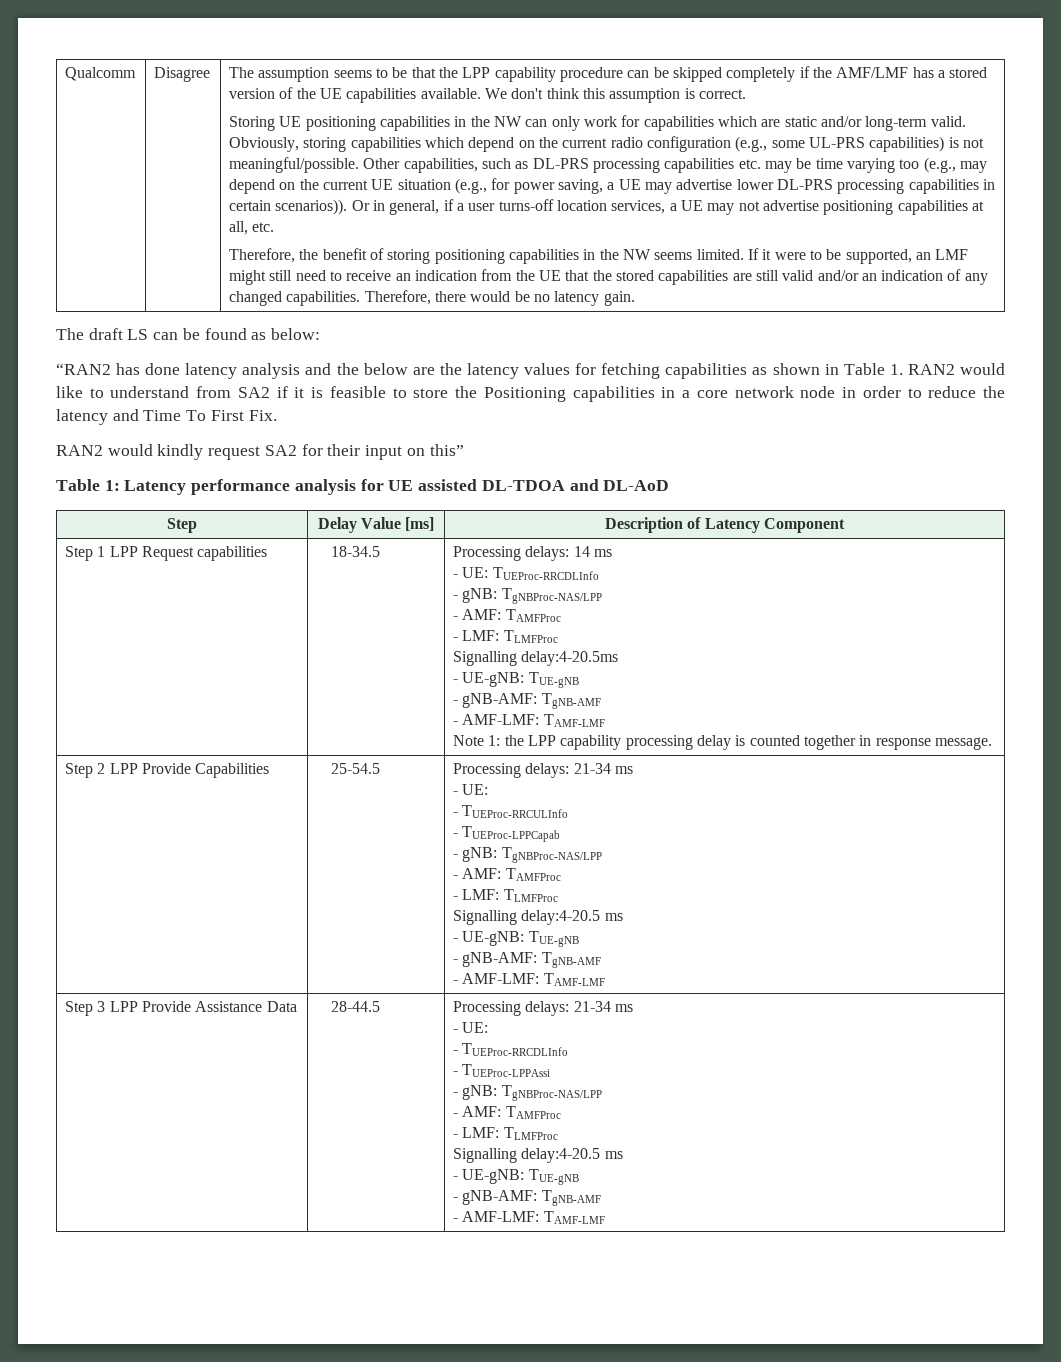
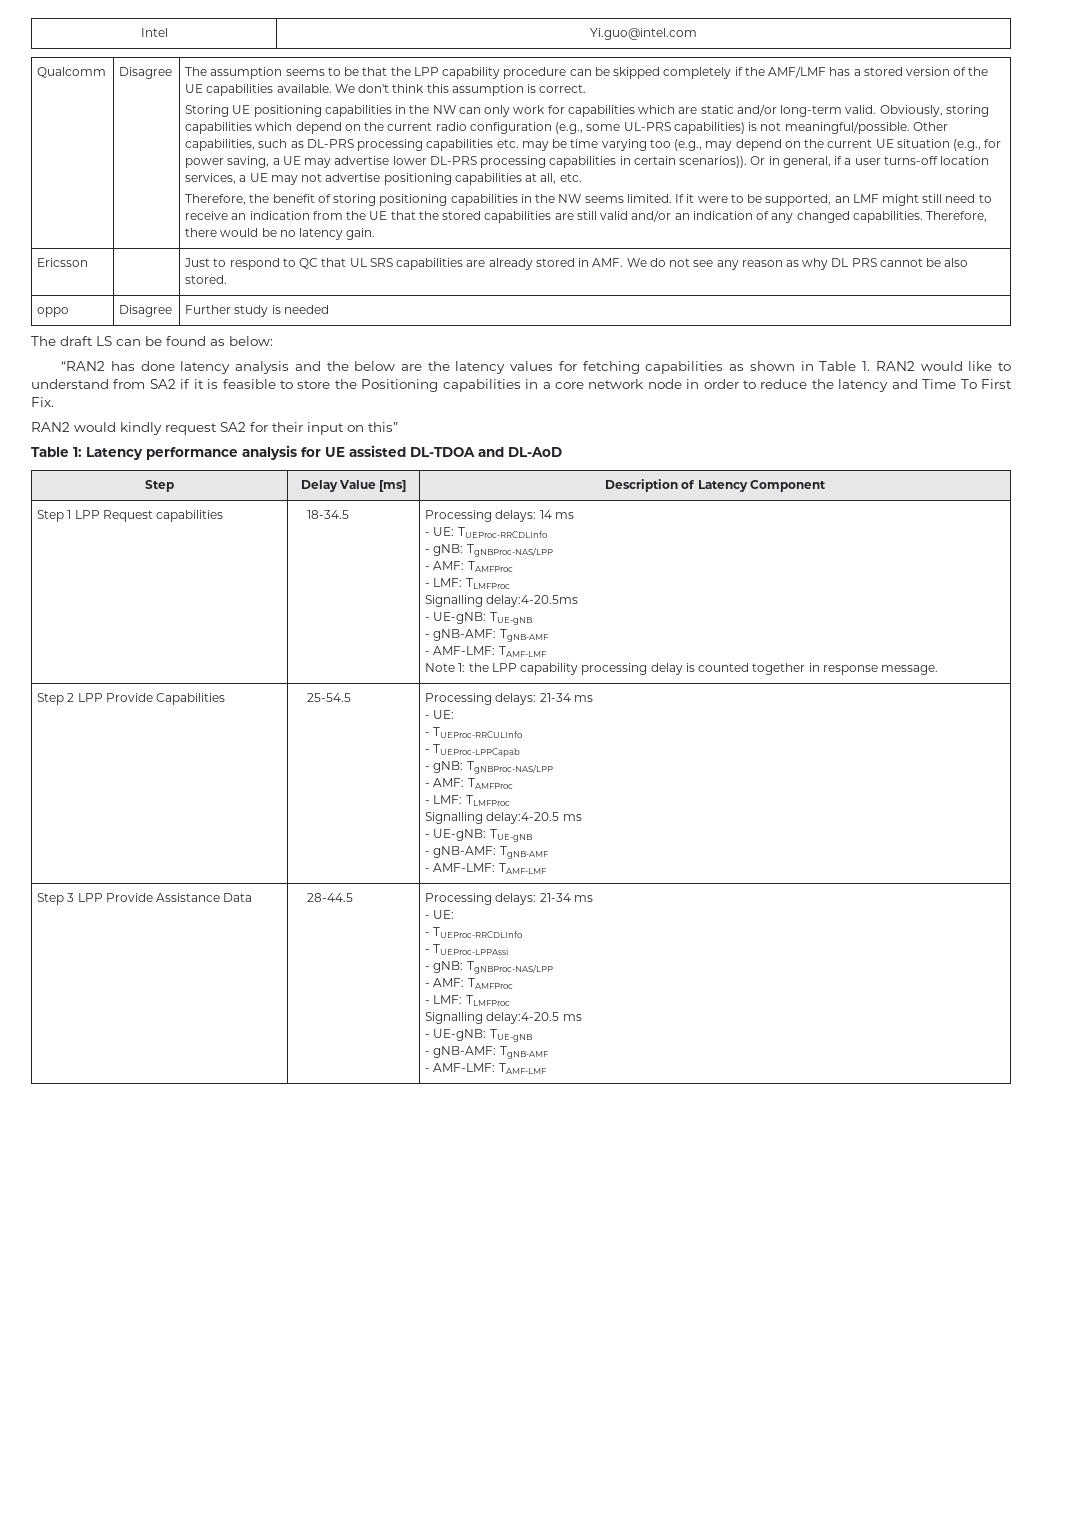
+ Intel | Yi.guo@intel.com
+ Ericsson | | Just to respond to QC that UL SRS capabilities are already stored in AMF. We do not see any reason as why DL PRS cannot be also stored.
+ oppo | Disagree | Further study is needed

